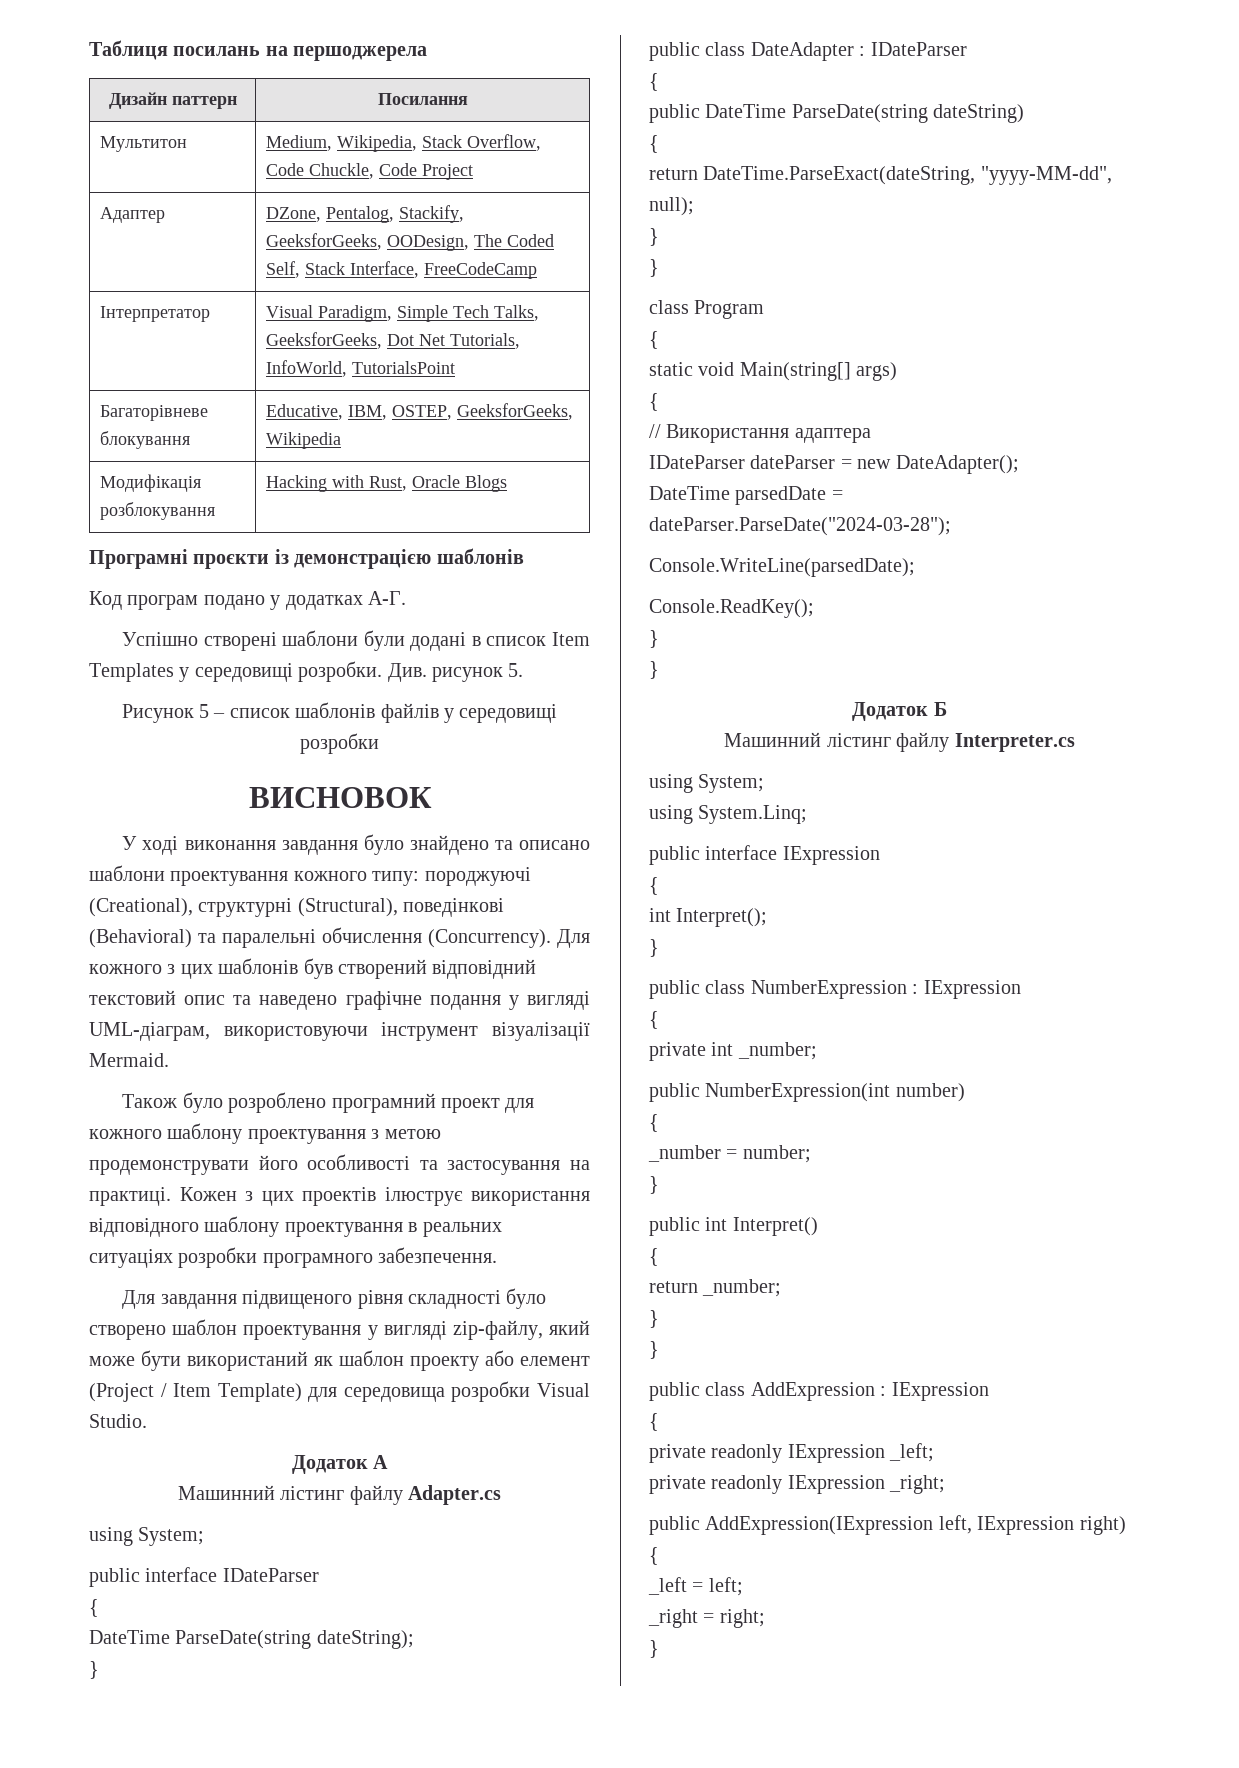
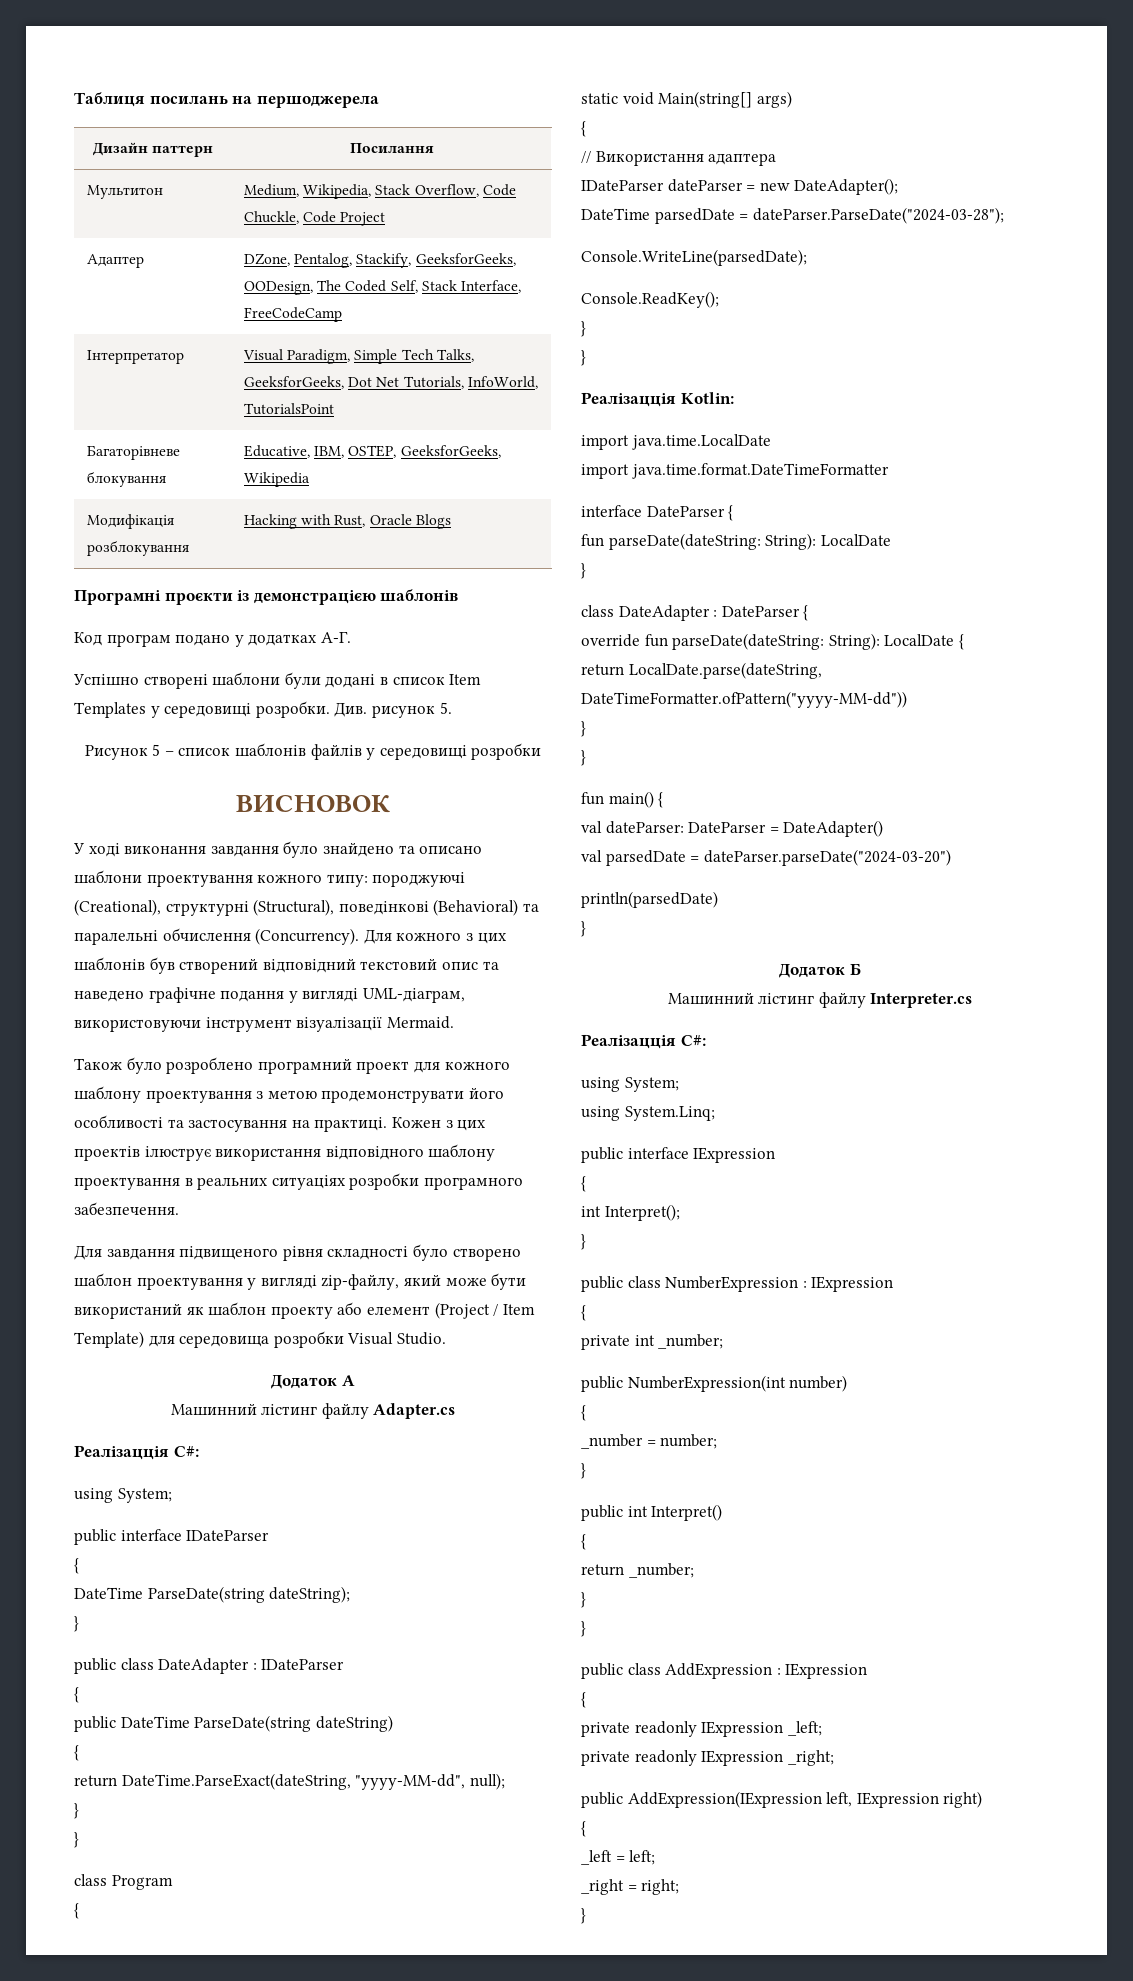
  Машинний лістинг файлу Adapter.cs
+ Реалізацція C#:
+ Реалізацція Kotlin:
+ import java.time.LocalDate
+ import java.time.format.DateTimeFormatter
+ interface DateParser {
+ fun parseDate(dateString: String): LocalDate
+ }
+ class DateAdapter : DateParser {
+ override fun parseDate(dateString: String): LocalDate {
+ return LocalDate.parse(dateString, DateTimeFormatter.ofPattern("yyyy-MM-dd"))
+ }
+ }
+ fun main() {
+ val dateParser: DateParser = DateAdapter()
+ val parsedDate = dateParser.parseDate("2024-03-20")
+ println(parsedDate)
+ }
  Машинний лістинг файлу Interpreter.cs
+ Реалізацція C#:

